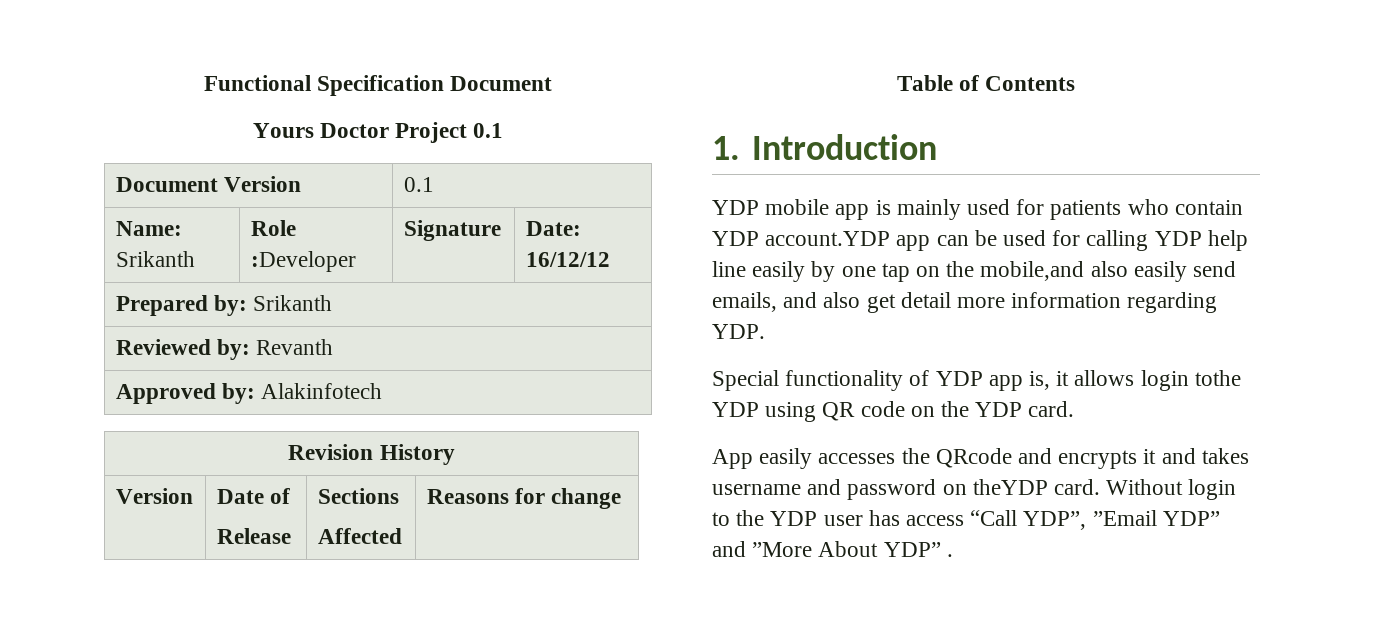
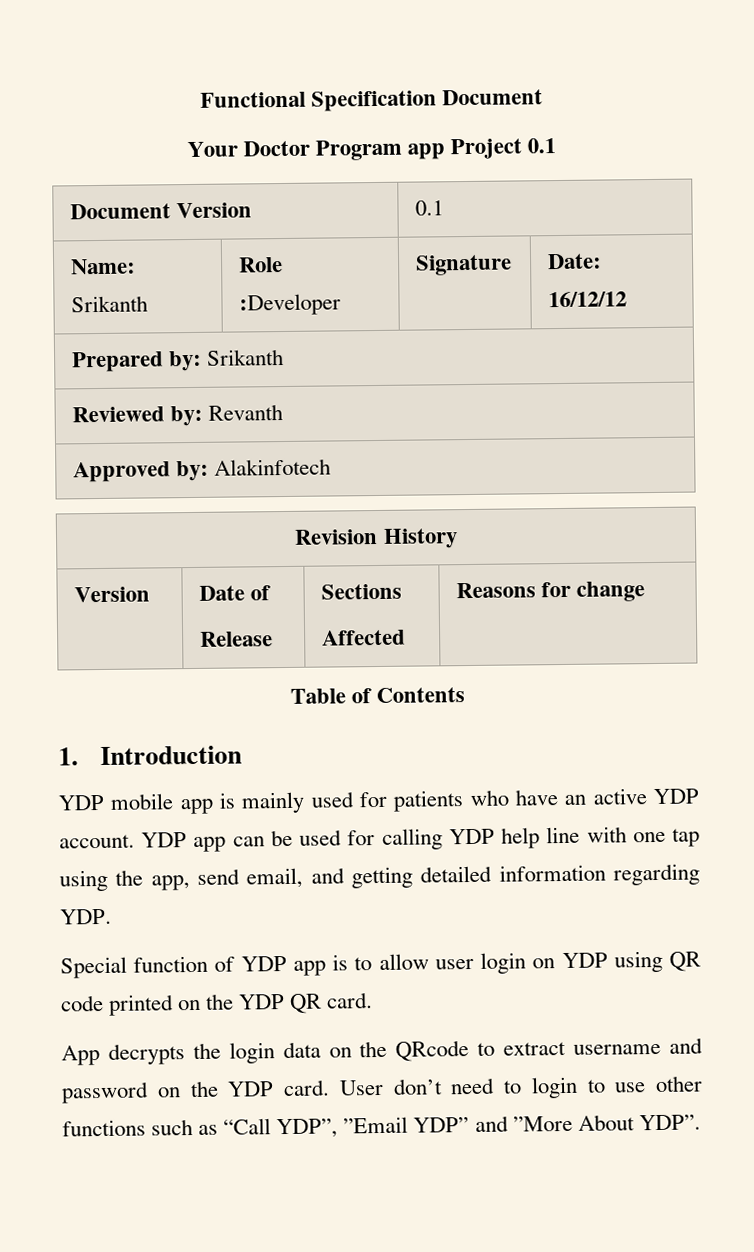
- Yours Doctor Project 0.1
+ Your Doctor Program app Project 0.1
- YDP mobile app is mainly used for patients who contain YDP account.YDP app can be used for calling YDP help line easily by one tap on the mobile,and also easily send emails, and also get detail more information regarding YDP.
+ YDP mobile app is mainly used for patients who have an active YDP account. YDP app can be used for calling YDP help line with one tap using the app, send email, and getting detailed information regarding YDP.
- Special functionality of YDP app is, it allows login tothe YDP using QR code on the YDP card.
- App easily accesses the QRcode and encrypts it and takes username and password on theYDP card. Without login to the YDP user has access “Call YDP”, ”Email YDP” and ”More About YDP” .
+ Special function of YDP app is to allow user login on YDP using QR code printed on the YDP QR card.
+ App decrypts the login data on the QRcode to extract username and password on the YDP card. User don’t need to login to use other functions such as “Call YDP”, ”Email YDP” and ”More About YDP”.

